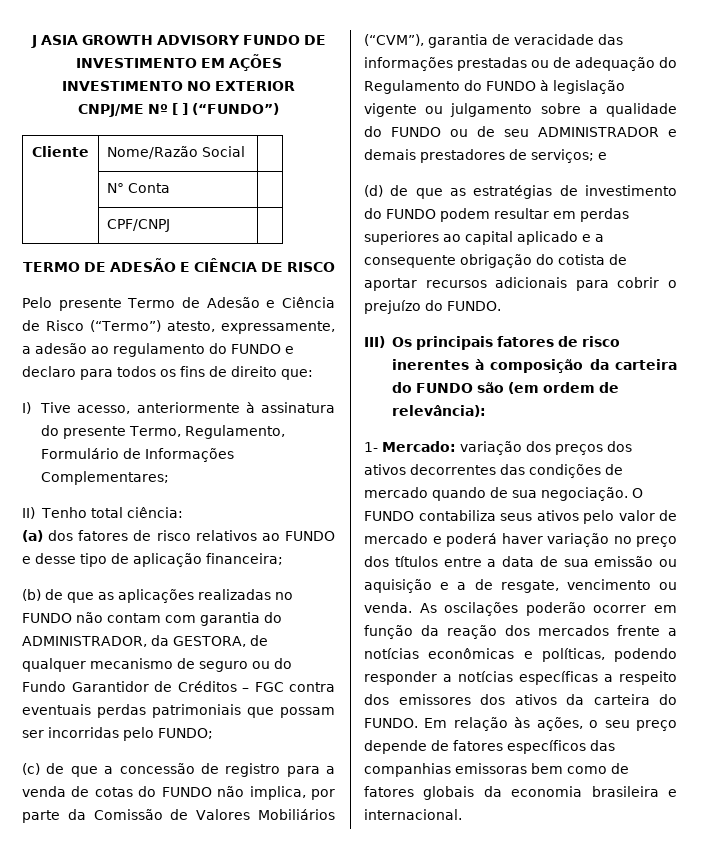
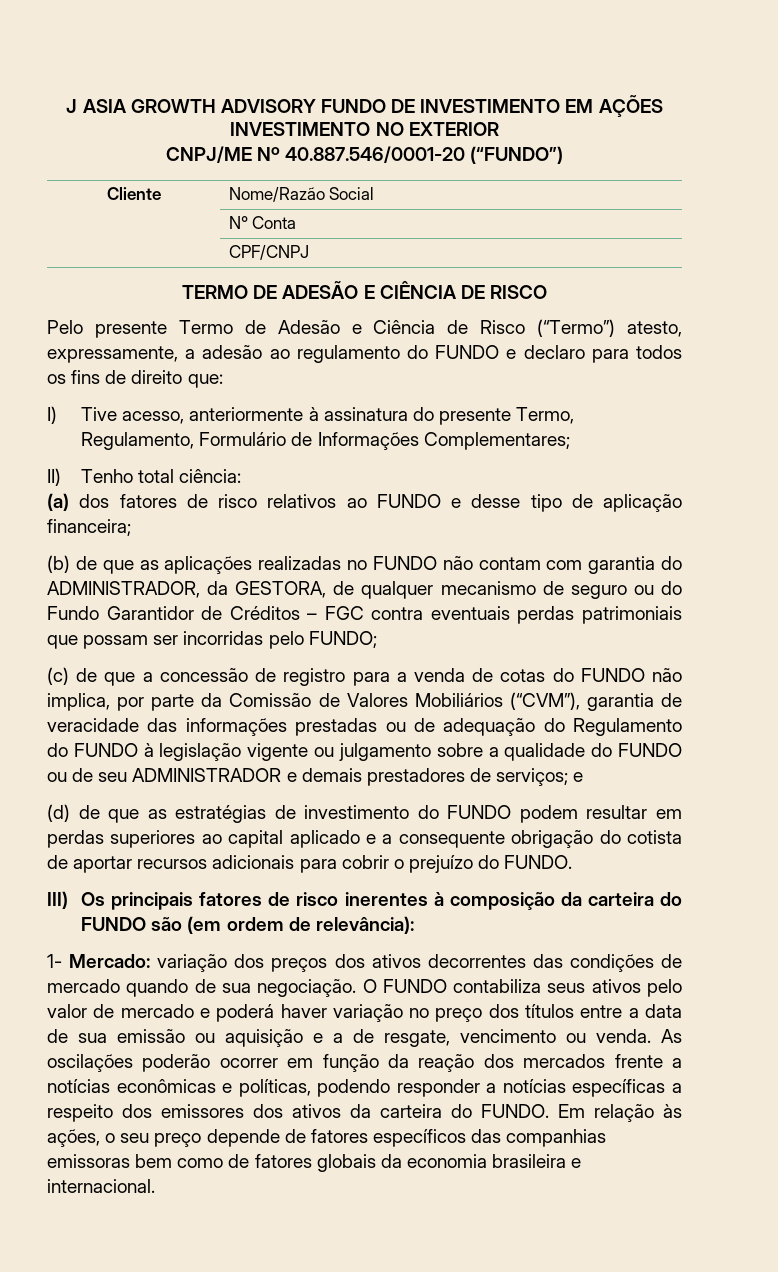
- CNPJ/ME Nº [ ] (“FUNDO”)
+ CNPJ/ME Nº 40.887.546/0001-20 (“FUNDO”)

